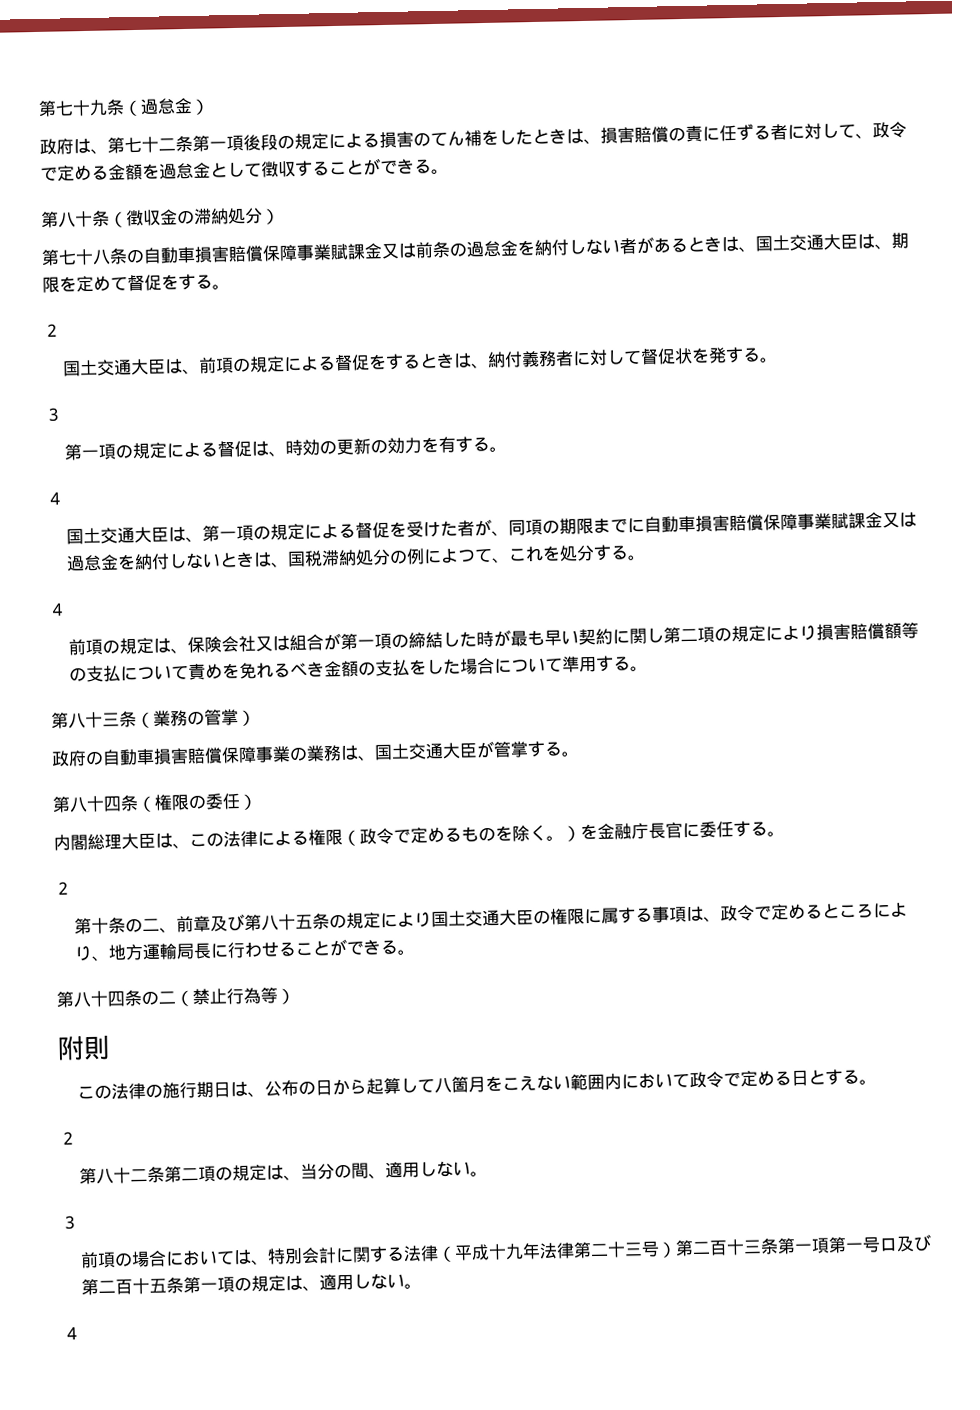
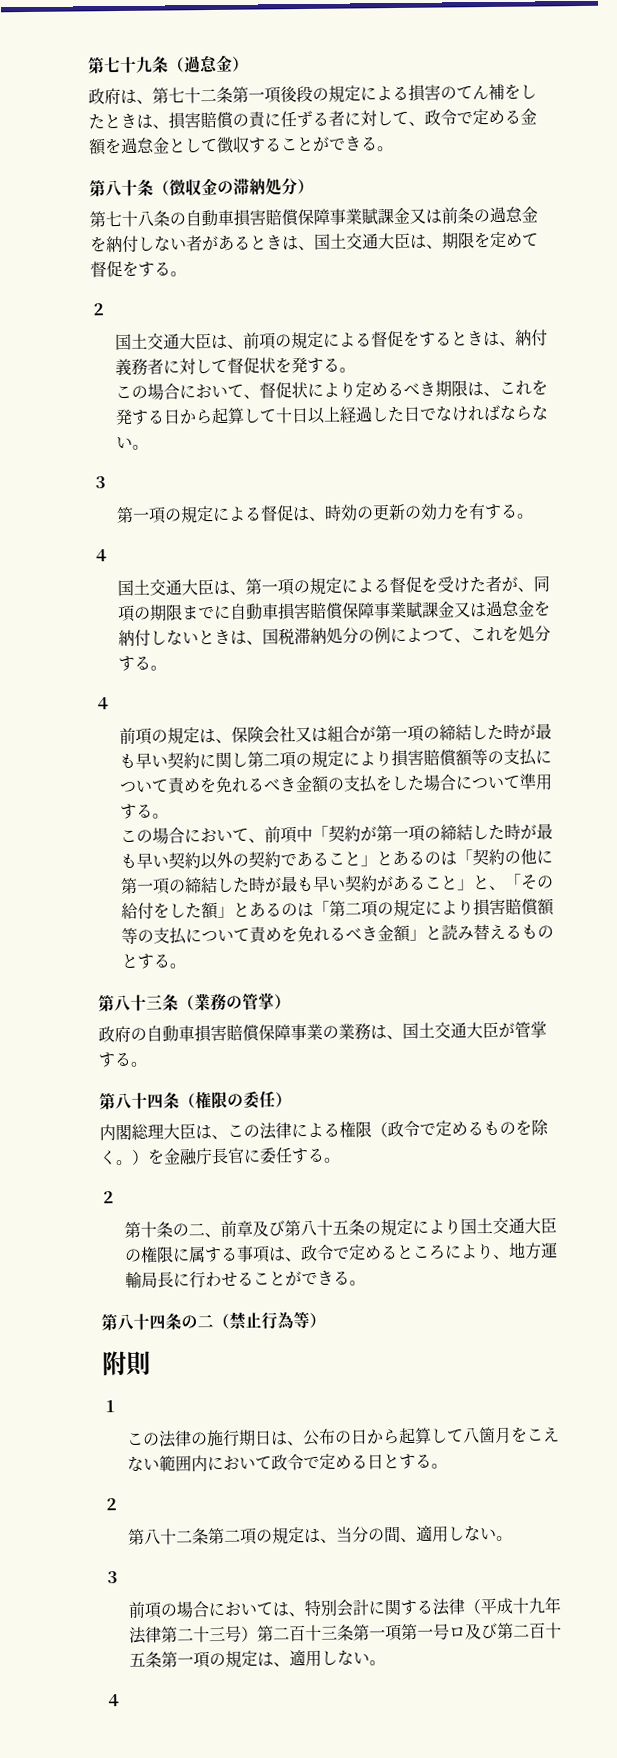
+ この場合において、督促状により定めるべき期限は、これを発する日から起算して十日以上経過した日でなければならない。
+ この場合において、前項中「契約が第一項の締結した時が最も早い契約以外の契約であること」とあるのは「契約の他に第一項の締結した時が最も早い契約があること」と、「その給付をした額」とあるのは「第二項の規定により損害賠償額等の支払について責めを免れるべき金額」と読み替えるものとする。
+ １

